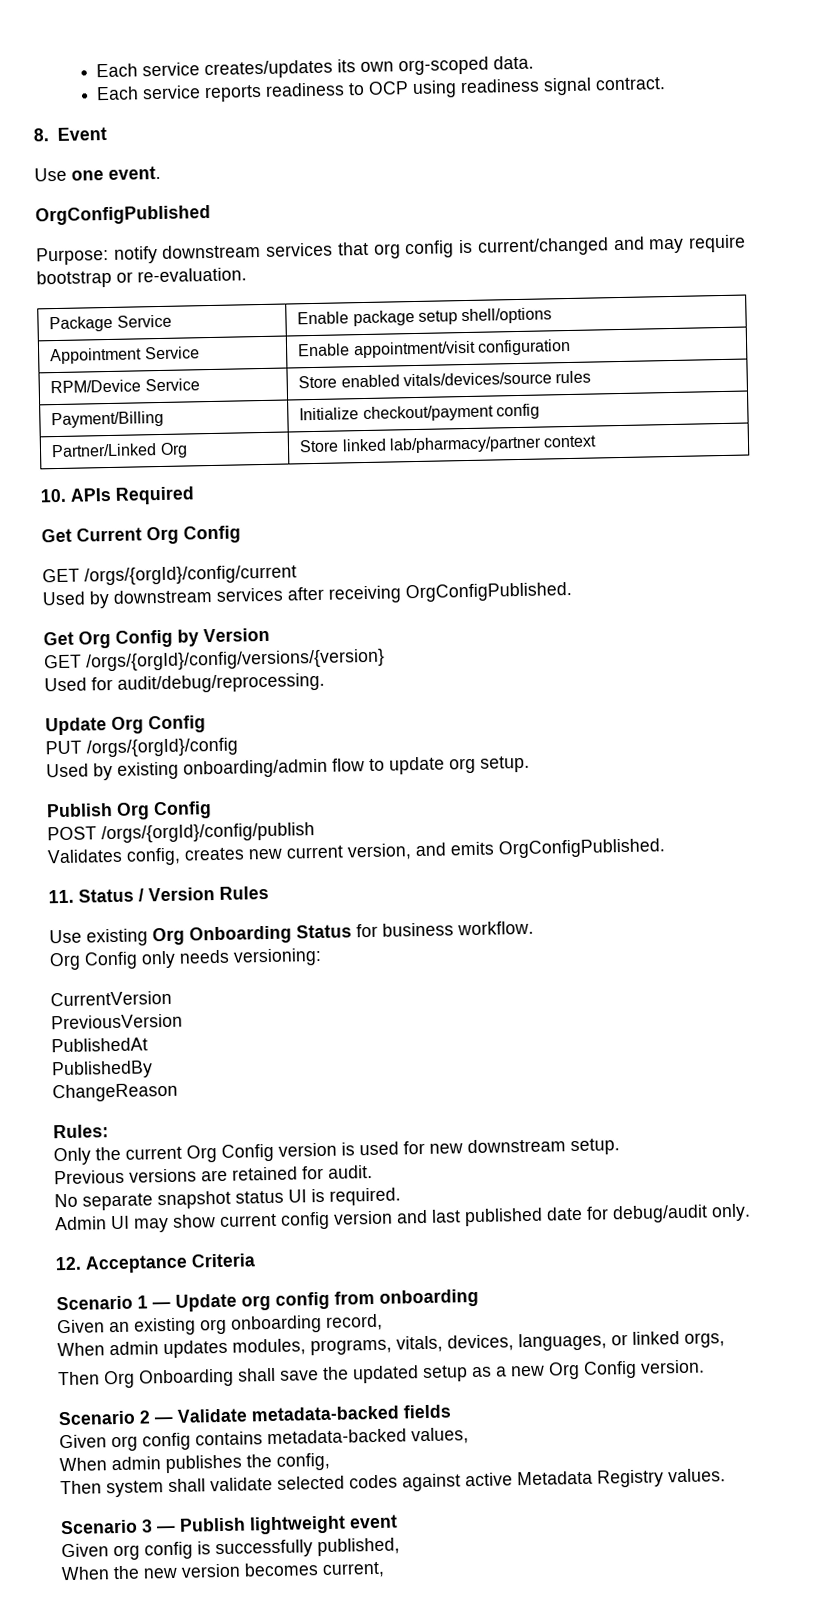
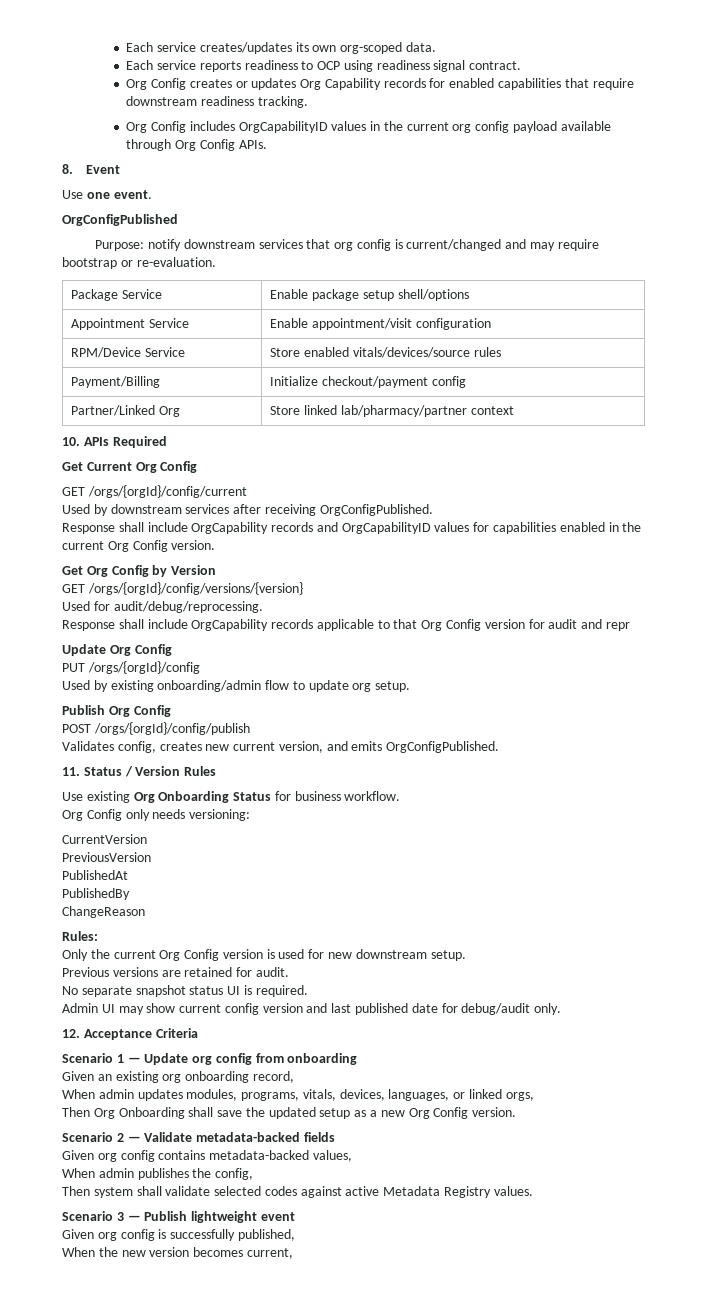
+ Org Config creates or updates Org Capability records for enabled capabilities that require downstream readiness tracking.
+ Org Config includes OrgCapabilityID values in the current org config payload available through Org Config APIs.
+ Response shall include OrgCapability records and OrgCapabilityID values for capabilities enabled in the current Org Config version.
+ Response shall include OrgCapability records applicable to that Org Config version for audit and repr

